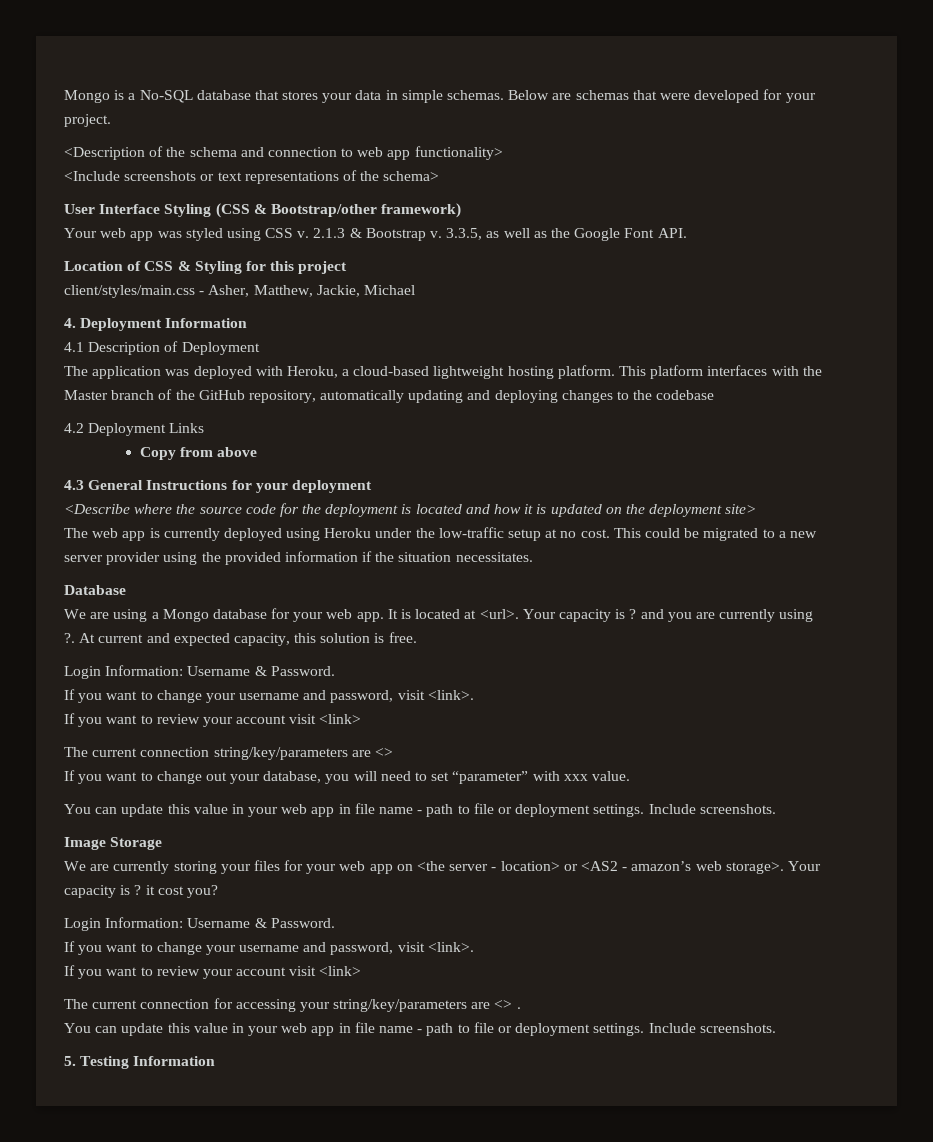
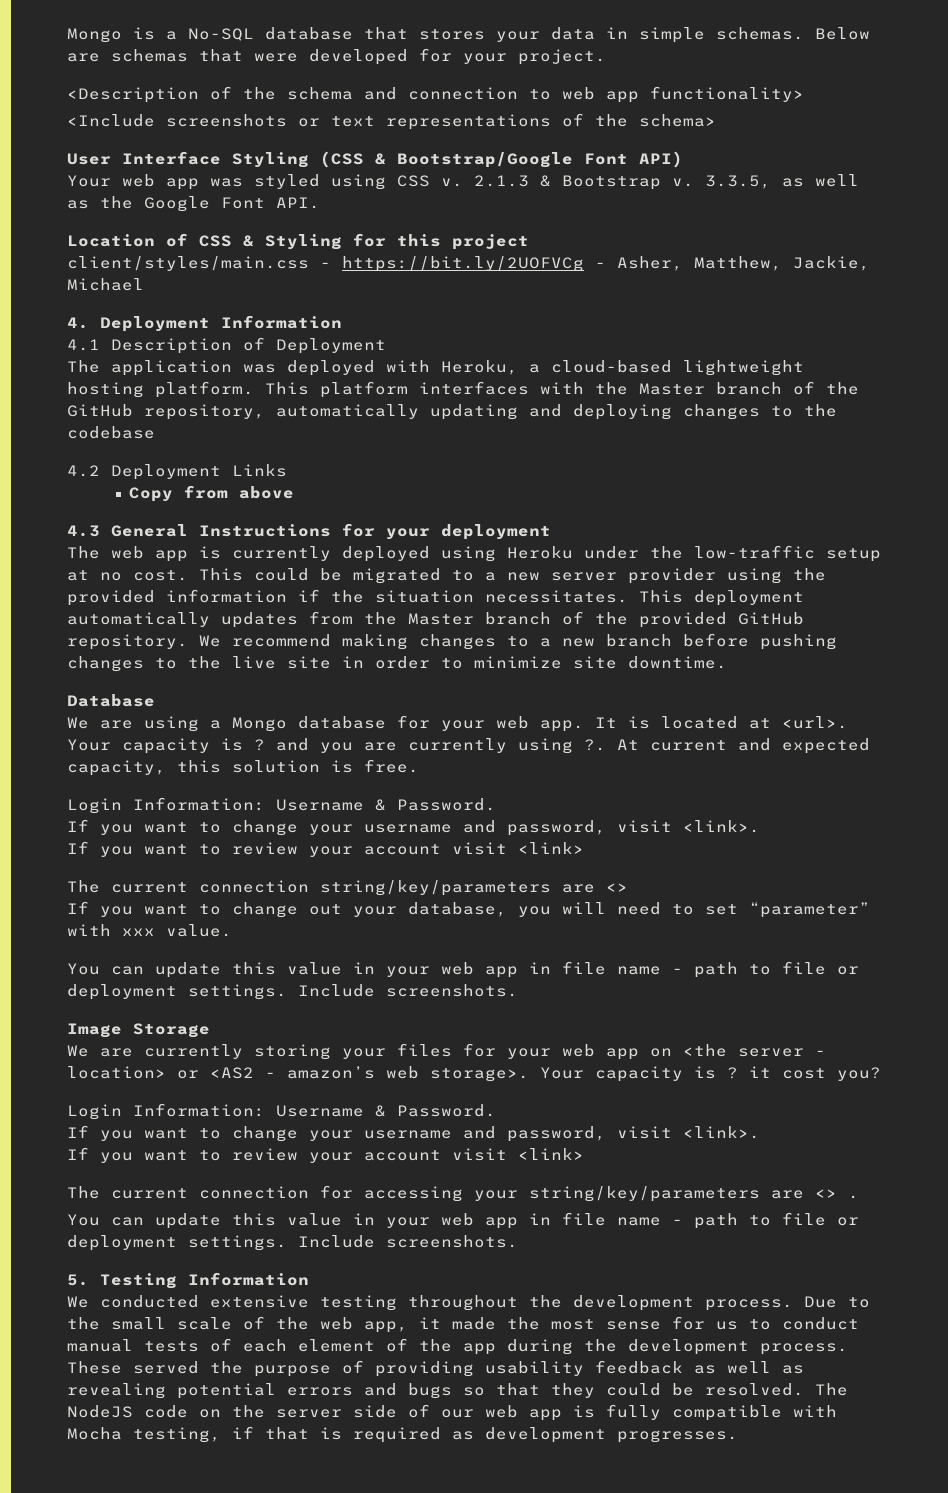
- User Interface Styling (CSS & Bootstrap/other framework)
+ User Interface Styling (CSS & Bootstrap/Google Font API)
- client/styles/main.css - Asher, Matthew, Jackie, Michael
+ client/styles/main.css - https://bit.ly/2UOFVCg - Asher, Matthew, Jackie, Michael
- <Describe where the source code for the deployment is located and how it is updated on the deployment site>
+ This deployment automatically updates from the Master branch of the provided GitHub repository. We recommend making changes to a new branch before pushing changes to the live site in order to minimize site downtime.
+ We conducted extensive testing throughout the development process. Due to the small scale of the web app, it made the most sense for us to conduct manual tests of each element of the app during the development process. These served the purpose of providing usability feedback as well as revealing potential errors and bugs so that they could be resolved. The NodeJS code on the server side of our web app is fully compatible with Mocha testing, if that is required as development progresses.

